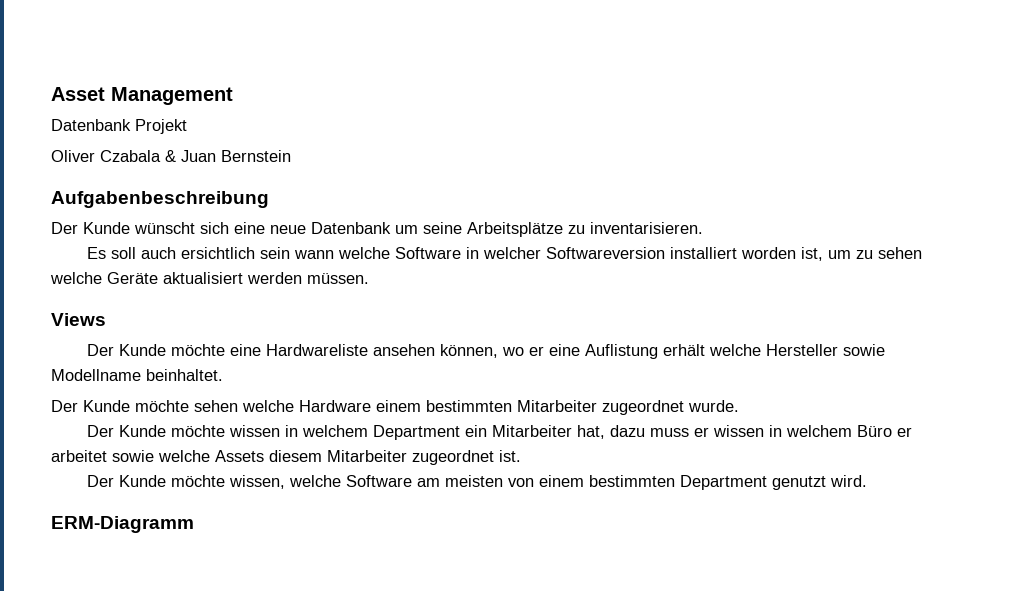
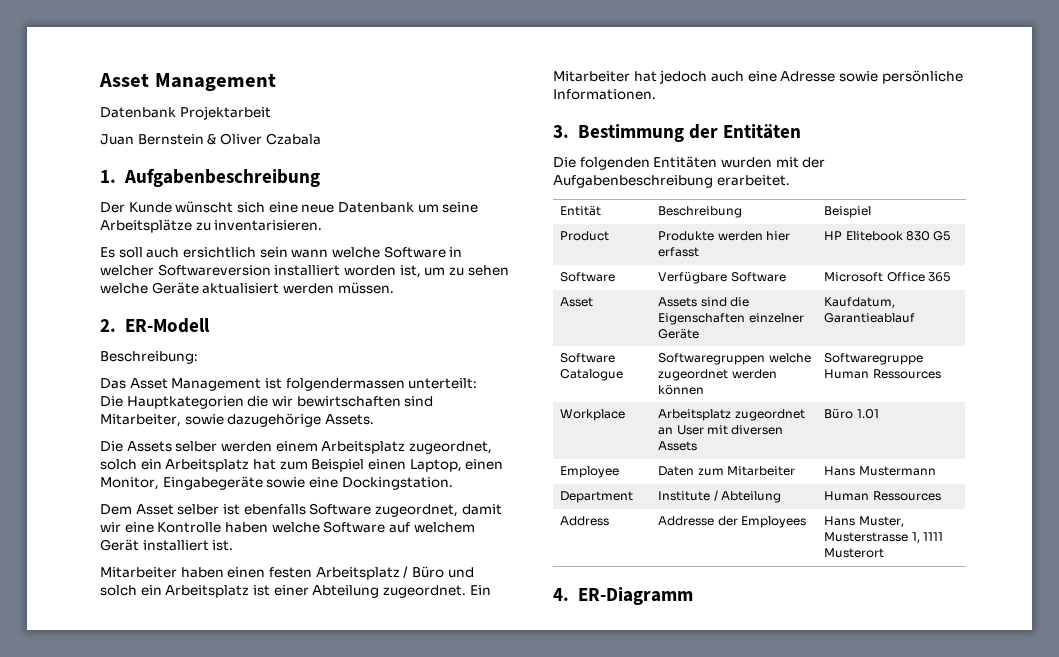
- Datenbank Projekt
- Oliver Czabala & Juan Bernstein
- Aufgabenbeschreibung
+ Datenbank Projektarbeit
+ Juan Bernstein & Oliver Czabala
+ 1. Aufgabenbeschreibung
- Views
- Der Kunde möchte eine Hardwareliste ansehen können, wo er eine Auflistung erhält welche Hersteller sowie Modellname beinhaltet.
- Der Kunde möchte sehen welche Hardware einem bestimmten Mitarbeiter zugeordnet wurde.
- Der Kunde möchte wissen in welchem Department ein Mitarbeiter hat, dazu muss er wissen in welchem Büro er arbeitet sowie welche Assets diesem Mitarbeiter zugeordnet ist.
- Der Kunde möchte wissen, welche Software am meisten von einem bestimmten Department genutzt wird.
- ERM-Diagramm
+ 2. ER-Modell
+ Beschreibung:
+ Das Asset Management ist folgendermassen unterteilt:
+ Die Hauptkategorien die wir bewirtschaften sind Mitarbeiter, sowie dazugehörige Assets.
+ Die Assets selber werden einem Arbeitsplatz zugeordnet, solch ein Arbeitsplatz hat zum Beispiel einen Laptop, einen Monitor, Eingabegeräte sowie eine Dockingstation.
+ Dem Asset selber ist ebenfalls Software zugeordnet, damit wir eine Kontrolle haben welche Software auf welchem Gerät installiert ist.
+ Mitarbeiter haben einen festen Arbeitsplatz / Büro und solch ein Arbeitsplatz ist einer Abteilung zugeordnet. Ein Mitarbeiter hat jedoch auch eine Adresse sowie persönliche Informationen.
+ 3. Bestimmung der Entitäten
+ Die folgenden Entitäten wurden mit der Aufgabenbeschreibung erarbeitet.
+ Entität | Beschreibung | Beispiel
+ Product | Produkte werden hier erfasst | HP Elitebook 830 G5
+ Software | Verfügbare Software | Microsoft Office 365
+ Asset | Assets sind die Eigenschaften einzelner Geräte | Kaufdatum, Garantieablauf
+ Software Catalogue | Softwaregruppen welche zugeordnet werden können | Softwaregruppe Human Ressources
+ Workplace | Arbeitsplatz zugeordnet an User mit diversen Assets | Büro 1.01
+ Employee | Daten zum Mitarbeiter | Hans Mustermann
+ Department | Institute / Abteilung | Human Ressources
+ Address | Addresse der Employees | Hans Muster, Musterstrasse 1, 1111 Musterort
+ 4. ER-Diagramm

